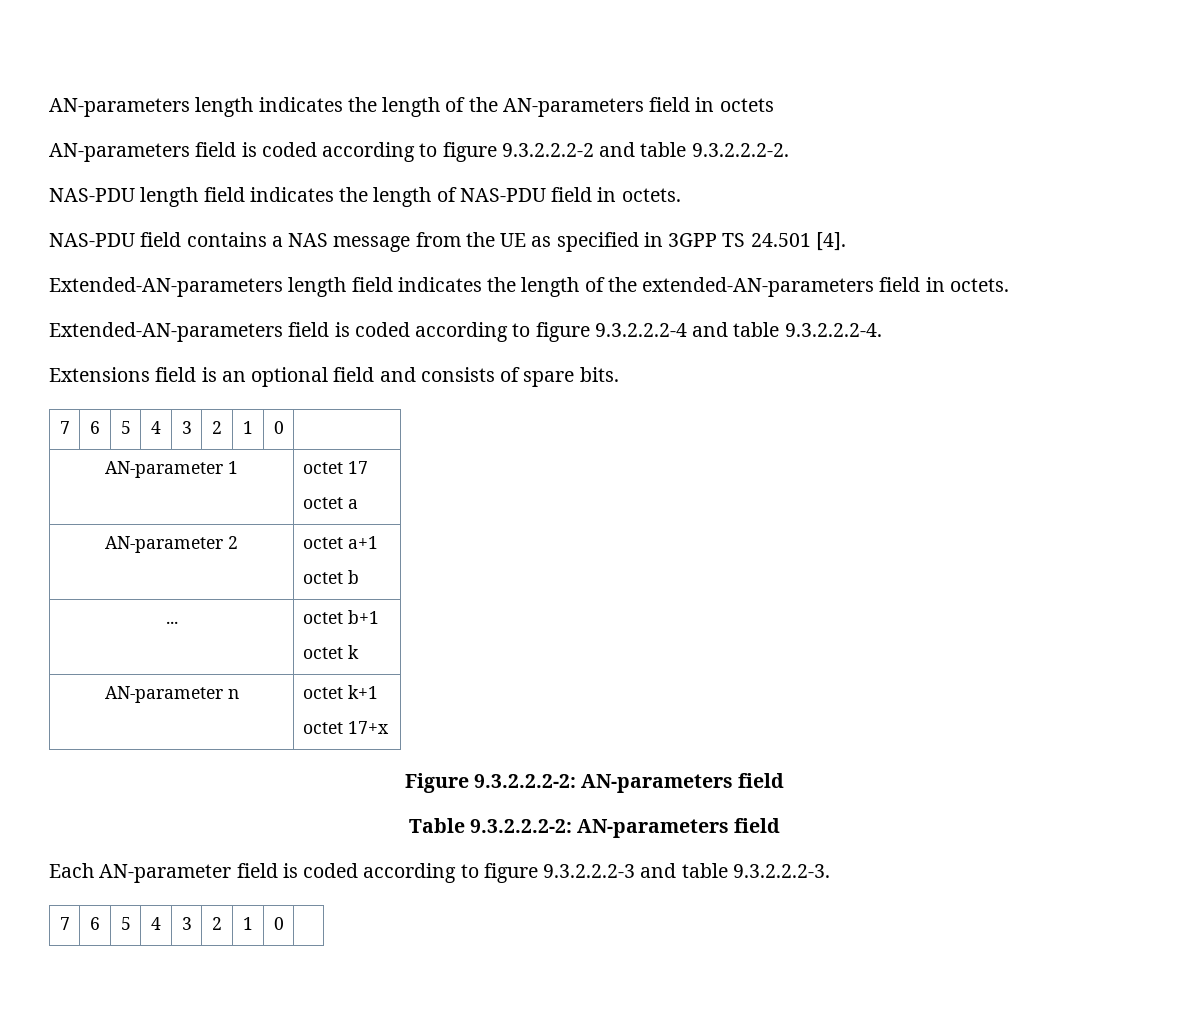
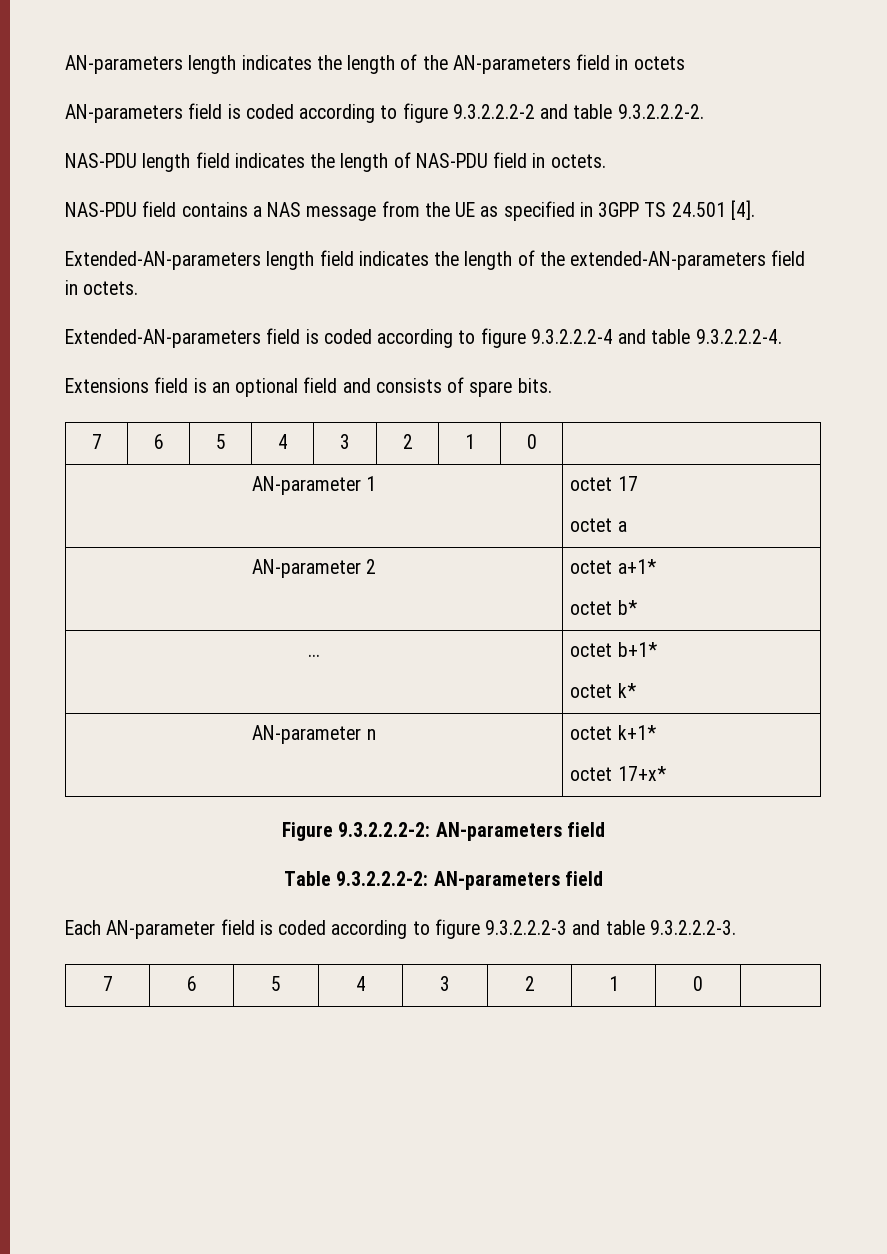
- AN-parameter 2 | octet a+1
- octet b
+ AN-parameter 2 | octet a+1*
+ octet b*
- ... | octet b+1
- octet k
+ ... | octet b+1*
+ octet k*
- AN-parameter n | octet k+1
- octet 17+x
+ AN-parameter n | octet k+1*
+ octet 17+x*

